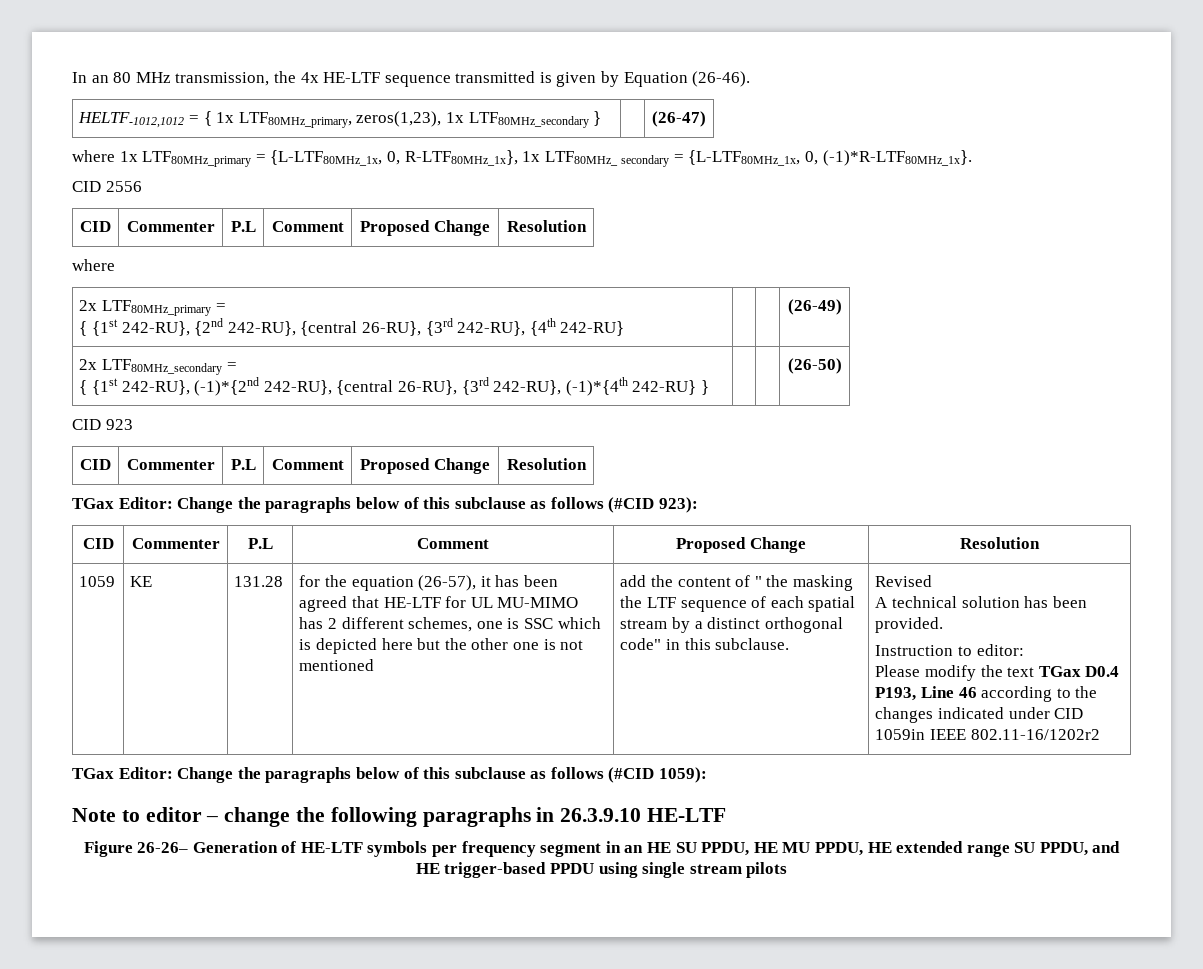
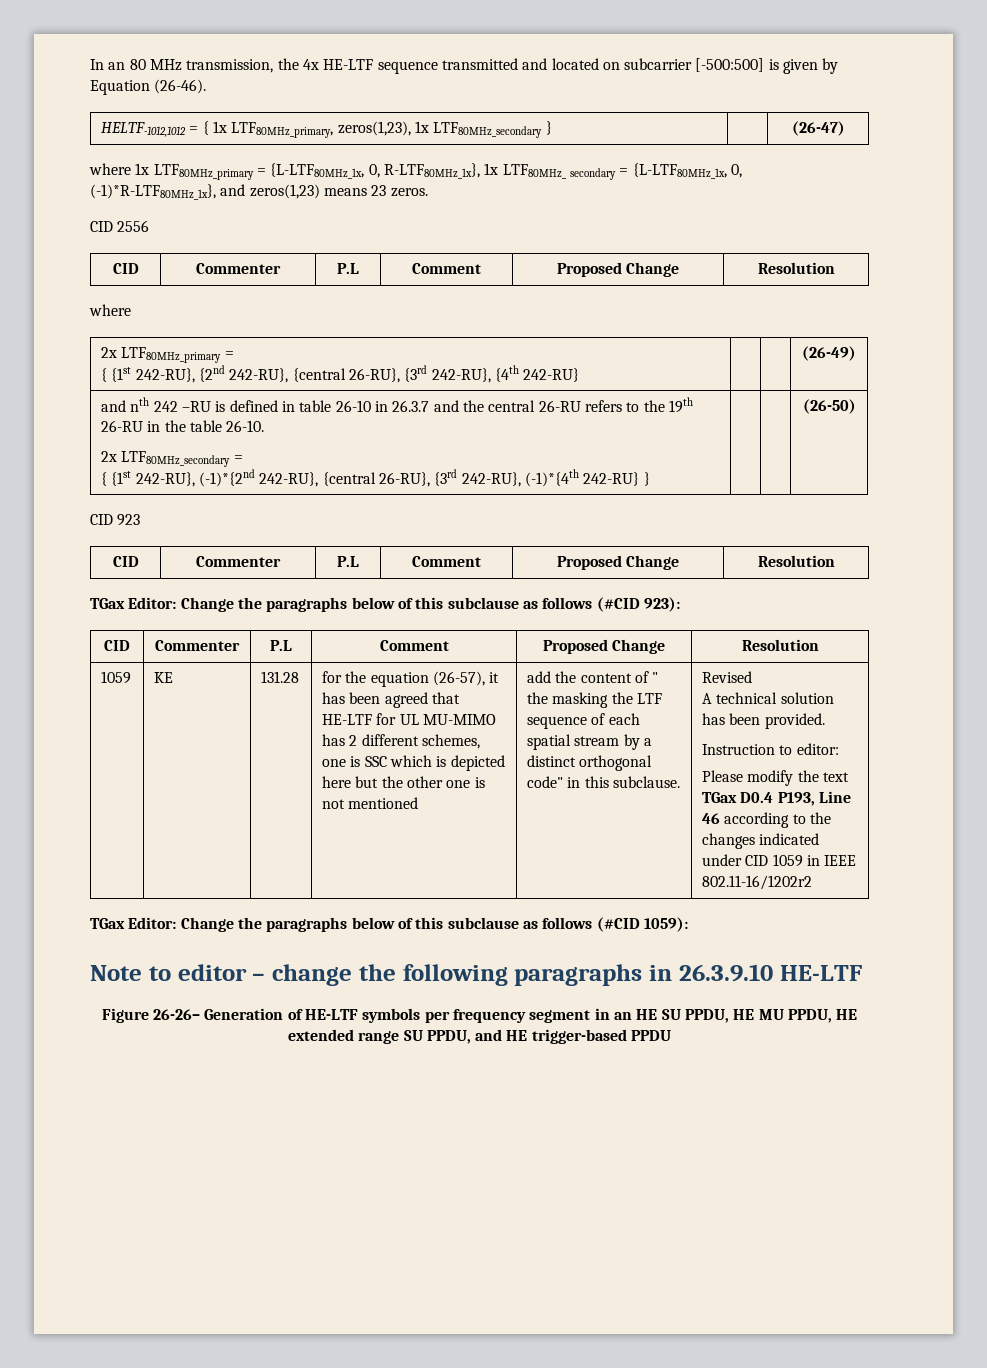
- In an 80 MHz transmission, the 4x HE-LTF sequence transmitted is given by Equation (26-46).
+ In an 80 MHz transmission, the 4x HE-LTF sequence transmitted and located on subcarrier [-500:500] is given by Equation (26-46).
- where 1x LTF80MHz_primary = {L-LTF80MHz_1x, 0, R-LTF80MHz_1x}, 1x LTF80MHz_ secondary = {L-LTF80MHz_1x, 0, (-1)*R-LTF80MHz_1x}.
+ where 1x LTF80MHz_primary = {L-LTF80MHz_1x, 0, R-LTF80MHz_1x}, 1x LTF80MHz_ secondary = {L-LTF80MHz_1x, 0, (-1)*R-LTF80MHz_1x}, and zeros(1,23) means 23 zeros.
+ and nth 242 –RU is defined in table 26-10 in 26.3.7 and the central 26-RU refers to the 19th 26-RU in the table 26-10.
- Please modify the text TGax D0.4 P193, Line 46 according to the changes indicated under CID 1059in IEEE 802.11-16/1202r2
+ Please modify the text TGax D0.4 P193, Line 46 according to the changes indicated under CID 1059 in IEEE 802.11-16/1202r2
- Figure 26-26– Generation of HE-LTF symbols per frequency segment in an HE SU PPDU, HE MU PPDU, HE extended range SU PPDU, and HE trigger-based PPDU using single stream pilots
+ Figure 26-26– Generation of HE-LTF symbols per frequency segment in an HE SU PPDU, HE MU PPDU, HE extended range SU PPDU, and HE trigger-based PPDU

